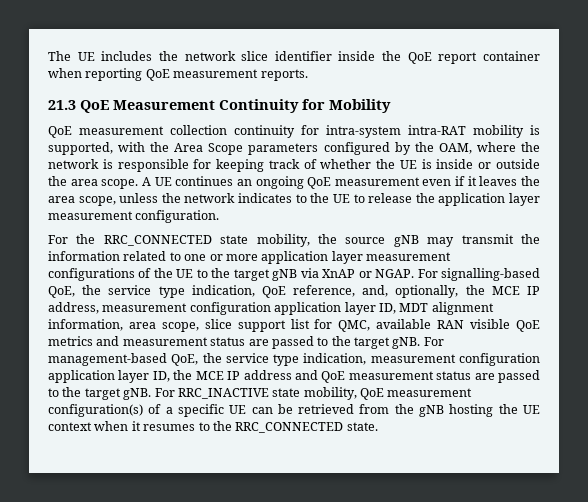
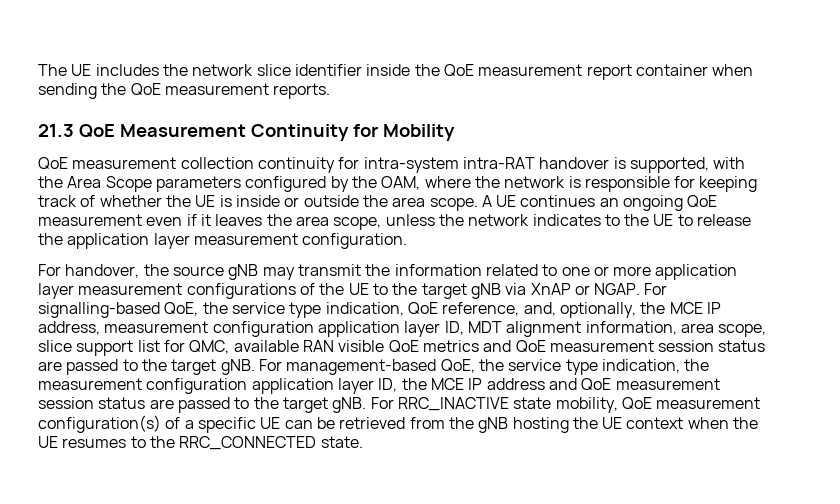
- The UE includes the network slice identifier inside the QoE report container when reporting QoE measurement reports.
+ The UE includes the network slice identifier inside the QoE measurement report container when sending the QoE measurement reports.
- QoE measurement collection continuity for intra-system intra-RAT mobility is supported, with the Area Scope parameters configured by the OAM, where the network is responsible for keeping track of whether the UE is inside or outside the area scope.
+ QoE measurement collection continuity for intra-system intra-RAT handover is supported, with the Area Scope parameters configured by the OAM, where the network is responsible for keeping track of whether the UE is inside or outside the area scope.
- For the RRC_CONNECTED state mobility, the source gNB may transmit the information related to one or more application layer measurement configurations of the UE to the target gNB via XnAP or NGAP.
+ For handover, the source gNB may transmit the information related to one or more application layer measurement configurations of the UE to the target gNB via XnAP or NGAP.
- For signalling-based QoE, the service type indication, QoE reference, and, optionally, the MCE IP address, measurement configuration application layer ID, MDT alignment information, area scope, slice support list for QMC, available RAN visible QoE metrics and measurement status are passed to the target gNB.
+ For signalling-based QoE, the service type indication, QoE reference, and, optionally, the MCE IP address, measurement configuration application layer ID, MDT alignment information, area scope, slice support list for QMC, available RAN visible QoE metrics and QoE measurement session status are passed to the target gNB.
- For management-based QoE, the service type indication, measurement configuration application layer ID, the MCE IP address and QoE measurement status are passed to the target gNB.
+ For management-based QoE, the service type indication, the measurement configuration application layer ID, the MCE IP address and QoE measurement session status are passed to the target gNB.
- For RRC_INACTIVE state mobility, QoE measurement configuration(s) of a specific UE can be retrieved from the gNB hosting the UE context when it resumes to the RRC_CONNECTED state.
+ For RRC_INACTIVE state mobility, QoE measurement configuration(s) of a specific UE can be retrieved from the gNB hosting the UE context when the UE resumes to the RRC_CONNECTED state.

